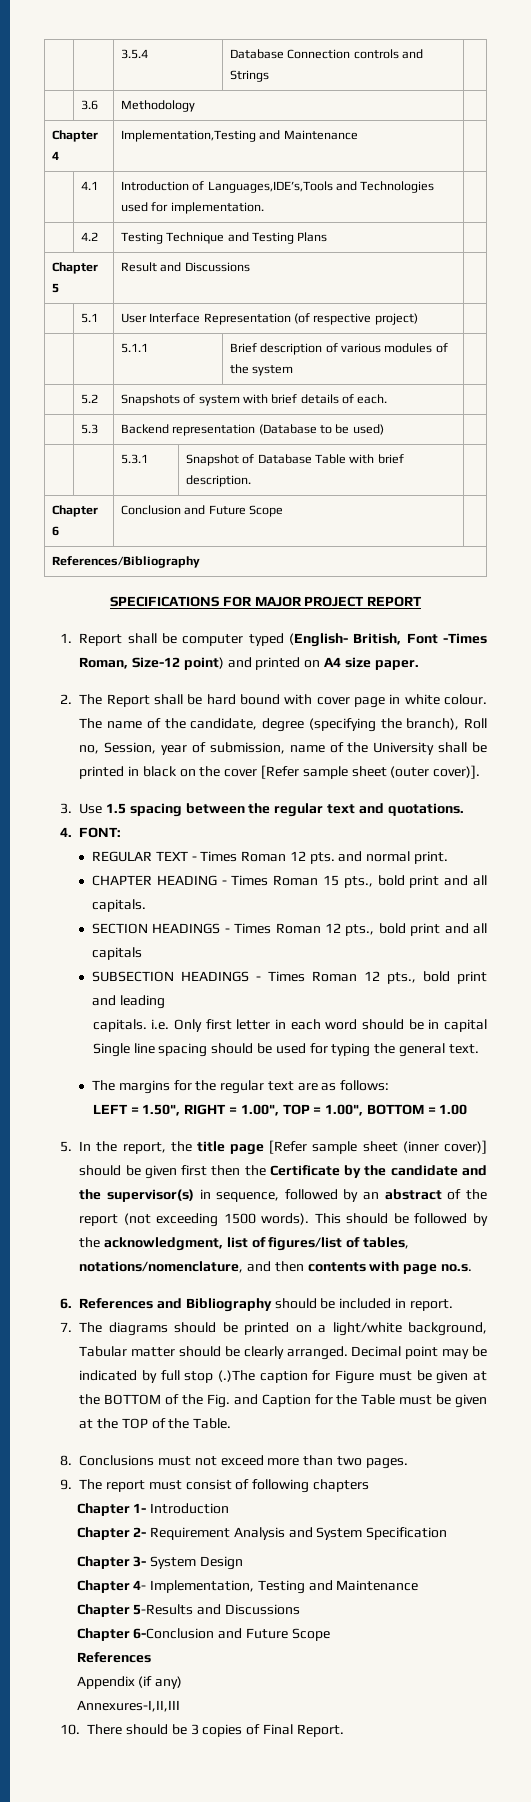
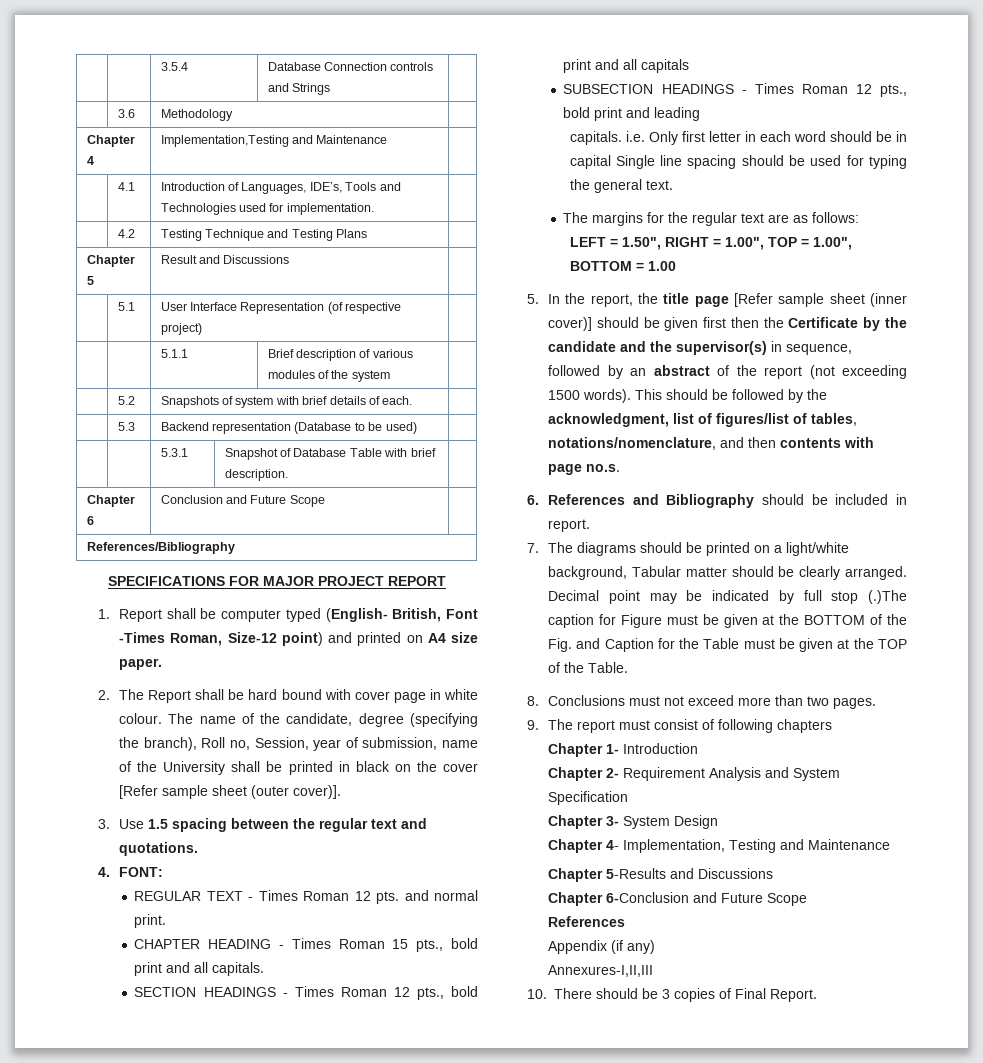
- | 4.1 | Introduction of Languages,IDE’s,Tools and Technologies used for implementation. |
+ | 4.1 | Introduction of Languages, IDE’s, Tools and Technologies used for implementation. |

